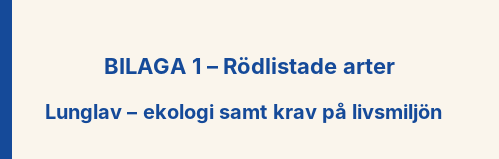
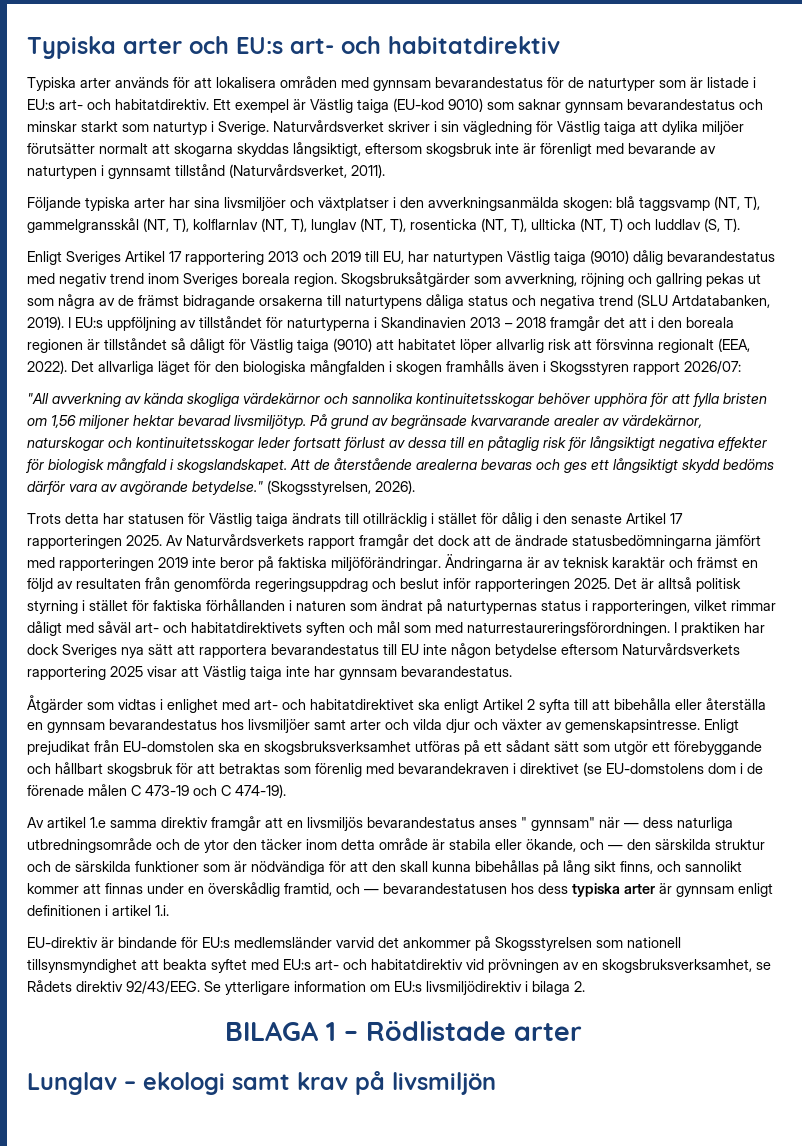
+ Typiska arter och EU:s art- och habitatdirektiv
+ Typiska arter används för att lokalisera områden med gynnsam bevarandestatus för de naturtyper som är listade i EU:s art- och habitatdirektiv. Ett exempel är Västlig taiga (EU-kod 9010) som saknar gynnsam bevarandestatus och minskar starkt som naturtyp i Sverige. Naturvårdsverket skriver i sin vägledning för Västlig taiga att dylika miljöer förutsätter normalt att skogarna skyddas långsiktigt, eftersom skogsbruk inte är förenligt med bevarande av naturtypen i gynnsamt tillstånd (Naturvårdsverket, 2011).
+ Följande typiska arter har sina livsmiljöer och växtplatser i den avverkningsanmälda skogen: blå taggsvamp (NT, T), gammelgransskål (NT, T), kolflarnlav (NT, T), lunglav (NT, T), rosenticka (NT, T), ullticka (NT, T) och luddlav (S, T).
+ Enligt Sveriges Artikel 17 rapportering 2013 och 2019 till EU, har naturtypen Västlig taiga (9010) dålig bevarandestatus med negativ trend inom Sveriges boreala region. Skogsbruksåtgärder som avverkning, röjning och gallring pekas ut som några av de främst bidragande orsakerna till naturtypens dåliga status och negativa trend (SLU Artdatabanken, 2019). I EU:s uppföljning av tillståndet för naturtyperna i Skandinavien 2013 – 2018 framgår det att i den boreala regionen är tillståndet så dåligt för Västlig taiga (9010) att habitatet löper allvarlig risk att försvinna regionalt (EEA, 2022). Det allvarliga läget för den biologiska mångfalden i skogen framhålls även i Skogsstyren rapport 2026/07:
+ "All avverkning av kända skogliga värdekärnor och sannolika kontinuitetsskogar behöver upphöra för att fylla bristen om 1,56 miljoner hektar bevarad livsmiljötyp. På grund av begränsade kvarvarande arealer av värdekärnor, naturskogar och kontinuitetsskogar leder fortsatt förlust av dessa till en påtaglig risk för långsiktigt negativa effekter för biologisk mångfald i skogslandskapet. Att de återstående arealerna bevaras och ges ett långsiktigt skydd bedöms därför vara av avgörande betydelse." (Skogsstyrelsen, 2026).
+ Trots detta har statusen för Västlig taiga ändrats till otillräcklig i stället för dålig i den senaste Artikel 17 rapporteringen 2025. Av Naturvårdsverkets rapport framgår det dock att de ändrade statusbedömningarna jämfört med rapporteringen 2019 inte beror på faktiska miljöförändringar. Ändringarna är av teknisk karaktär och främst en följd av resultaten från genomförda regeringsuppdrag och beslut inför rapporteringen 2025. Det är alltså politisk styrning i stället för faktiska förhållanden i naturen som ändrat på naturtypernas status i rapporteringen, vilket rimmar dåligt med såväl art- och habitatdirektivets syften och mål som med naturrestaureringsförordningen. I praktiken har dock Sveriges nya sätt att rapportera bevarandestatus till EU inte någon betydelse eftersom Naturvårdsverkets rapportering 2025 visar att Västlig taiga inte har gynnsam bevarandestatus.
+ Åtgärder som vidtas i enlighet med art- och habitatdirektivet ska enligt Artikel 2 syfta till att bibehålla eller återställa en gynnsam bevarandestatus hos livsmiljöer samt arter och vilda djur och växter av gemenskapsintresse. Enligt prejudikat från EU-domstolen ska en skogsbruksverksamhet utföras på ett sådant sätt som utgör ett förebyggande och hållbart skogsbruk för att betraktas som förenlig med bevarandekraven i direktivet (se EU-domstolens dom i de förenade målen C 473-19 och C 474-19).
+ Av artikel 1.e samma direktiv framgår att en livsmiljös bevarandestatus anses " gynnsam" när — dess naturliga utbredningsområde och de ytor den täcker inom detta område är stabila eller ökande, och — den särskilda struktur och de särskilda funktioner som är nödvändiga för att den skall kunna bibehållas på lång sikt finns, och sannolikt kommer att finnas under en överskådlig framtid, och — bevarandestatusen hos dess typiska arter är gynnsam enligt definitionen i artikel 1.i.
+ EU-direktiv är bindande för EU:s medlemsländer varvid det ankommer på Skogsstyrelsen som nationell tillsynsmyndighet att beakta syftet med EU:s art- och habitatdirektiv vid prövningen av en skogsbruksverksamhet, se Rådets direktiv 92/43/EEG. Se ytterligare information om EU:s livsmiljödirektiv i bilaga 2.

